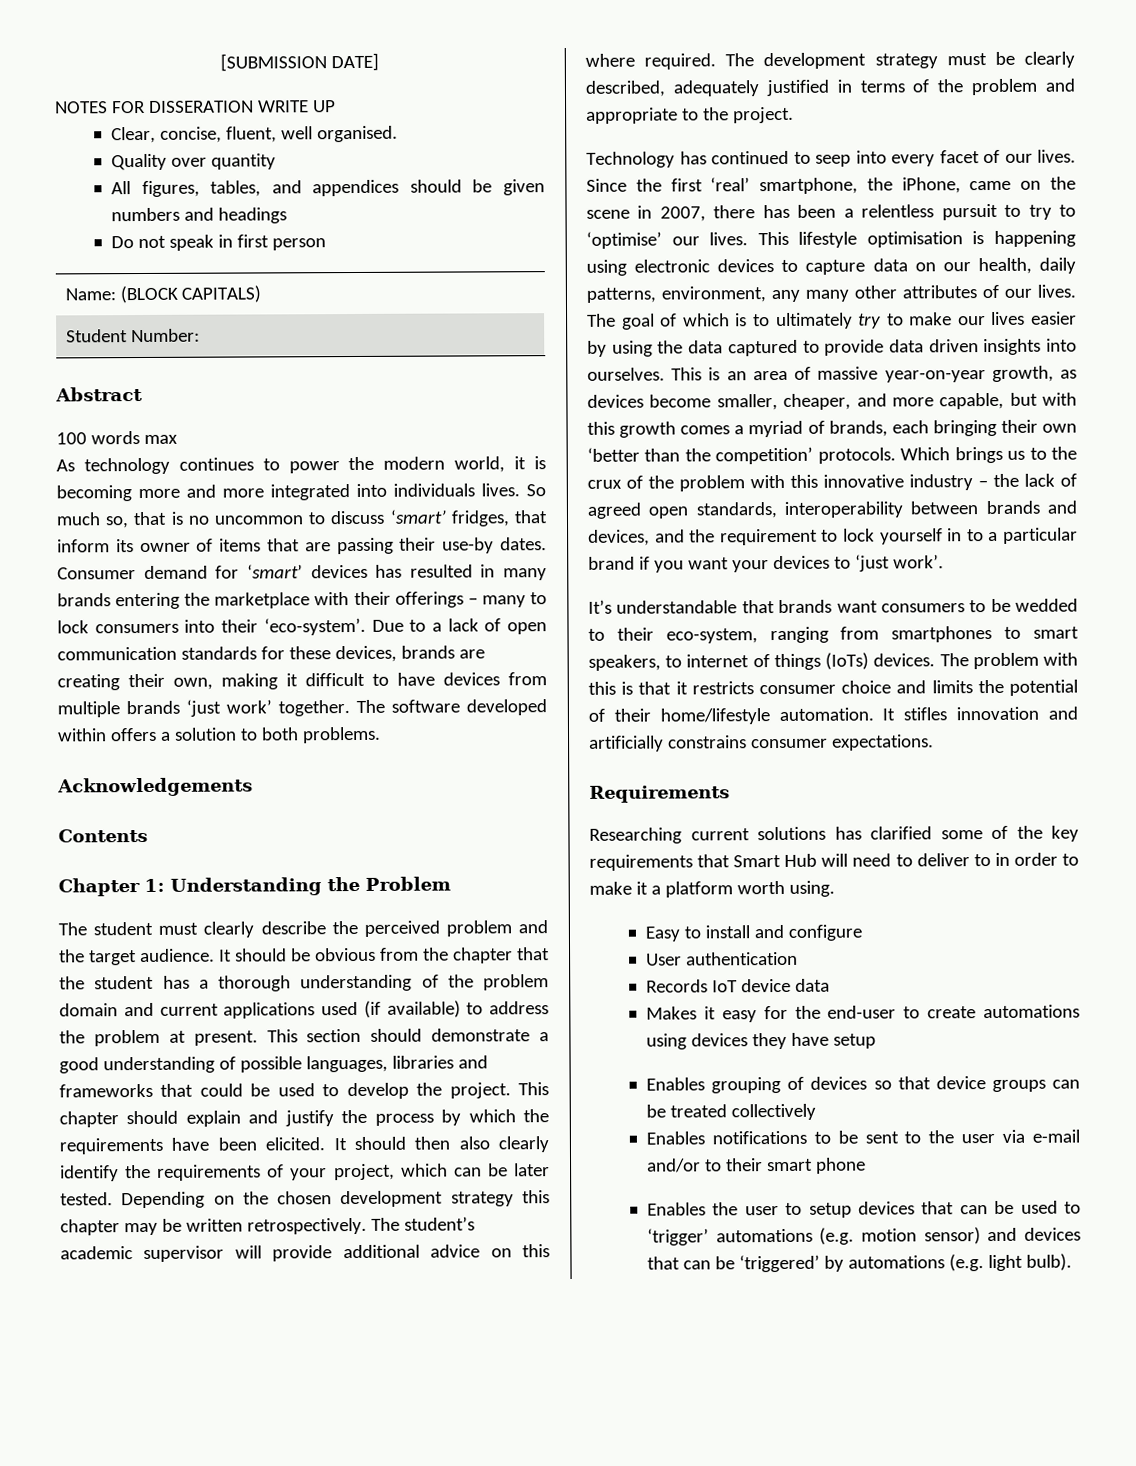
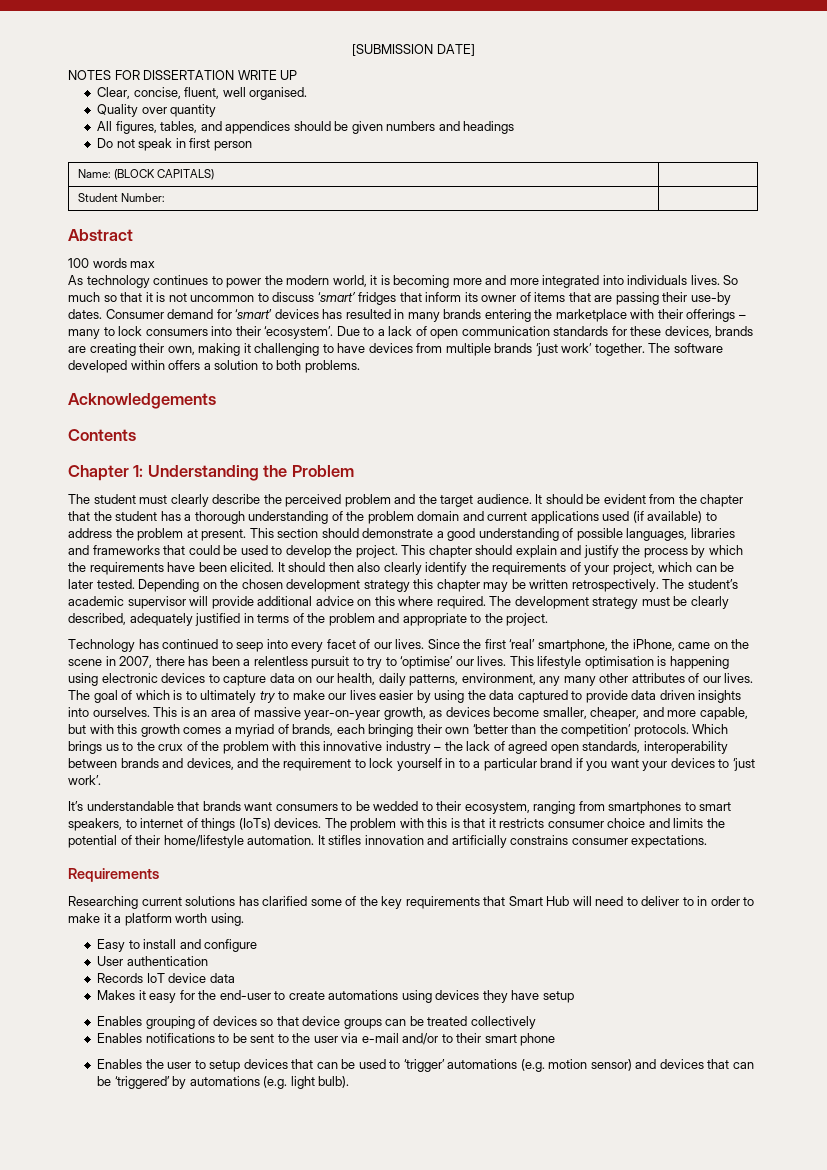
- NOTES FOR DISSERATION WRITE UP
+ NOTES FOR DISSERTATION WRITE UP
- So much so, that is no uncommon to discuss ‘smart’ fridges, that inform its owner of items that are passing their use-by dates.
+ So much so that it is not uncommon to discuss ‘smart’ fridges that inform its owner of items that are passing their use-by dates.
- Consumer demand for ‘smart’ devices has resulted in many brands entering the marketplace with their offerings – many to lock consumers into their ‘eco-system’.
+ Consumer demand for ‘smart’ devices has resulted in many brands entering the marketplace with their offerings – many to lock consumers into their ‘ecosystem’.
- Due to a lack of open communication standards for these devices, brands are creating their own, making it difficult to have devices from multiple brands ‘just work’ together.
+ Due to a lack of open communication standards for these devices, brands are creating their own, making it challenging to have devices from multiple brands ‘just work’ together.
- It should be obvious from the chapter that the student has a thorough understanding of the problem domain and current applications used (if available) to address the problem at present.
+ It should be evident from the chapter that the student has a thorough understanding of the problem domain and current applications used (if available) to address the problem at present.
- It’s understandable that brands want consumers to be wedded to their eco-system, ranging from smartphones to smart speakers, to internet of things (IoTs) devices.
+ It’s understandable that brands want consumers to be wedded to their ecosystem, ranging from smartphones to smart speakers, to internet of things (IoTs) devices.

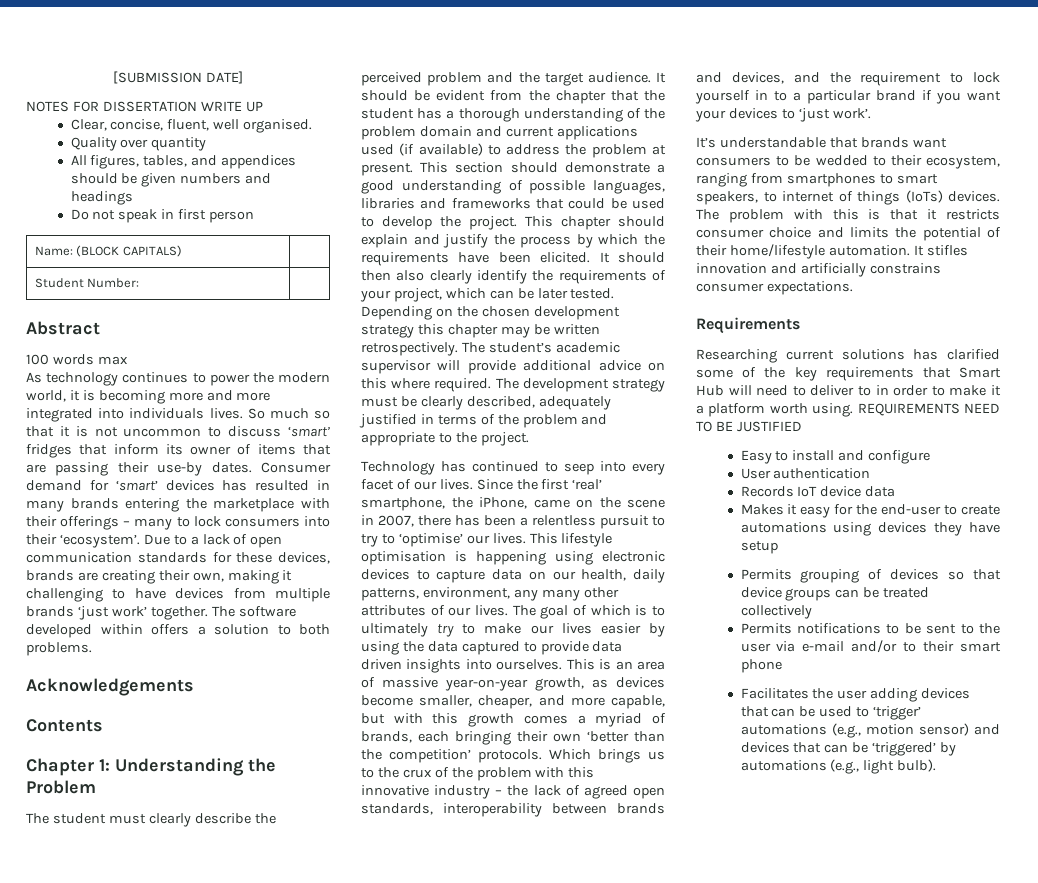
+ REQUIREMENTS NEED TO BE JUSTIFIED
- Enables grouping of devices so that device groups can be treated collectively
+ Permits grouping of devices so that device groups can be treated collectively
- Enables notifications to be sent to the user via e-mail and/or to their smart phone
+ Permits notifications to be sent to the user via e-mail and/or to their smart phone
- Enables the user to setup devices that can be used to ‘trigger’ automations (e.g. motion sensor) and devices that can be ‘triggered’ by automations (e.g. light bulb).
+ Facilitates the user adding devices that can be used to ‘trigger’ automations (e.g., motion sensor) and devices that can be ‘triggered’ by automations (e.g., light bulb).

